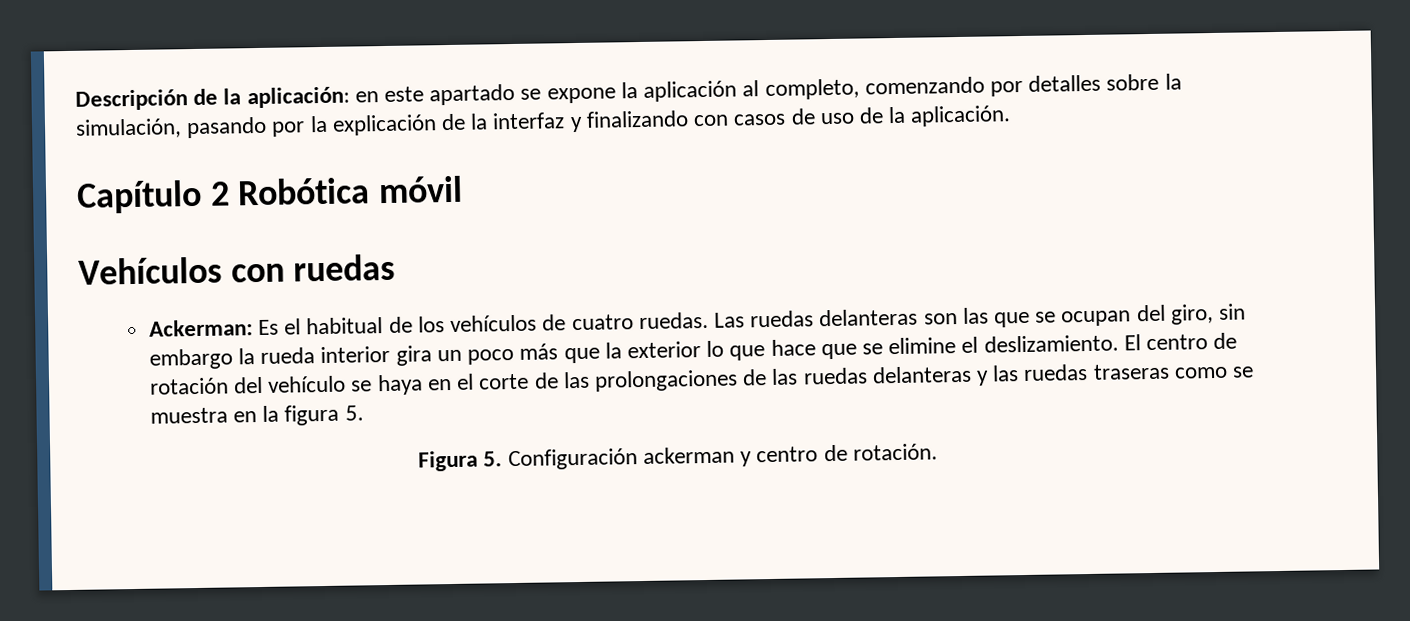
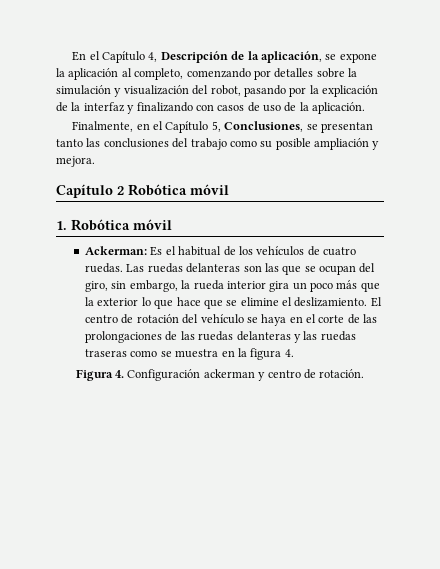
- Descripción de la aplicación: en este apartado se expone la aplicación al completo, comenzando por detalles sobre la simulación, pasando por la explicación de la interfaz y finalizando con casos de uso de la aplicación.
+ En el Capítulo 4, Descripción de la aplicación, se expone la aplicación al completo, comenzando por detalles sobre la simulación y visualización del robot, pasando por la explicación de la interfaz y finalizando con casos de uso de la aplicación.
+ Finalmente, en el Capítulo 5, Conclusiones, se presentan tanto las conclusiones del trabajo como su posible ampliación y mejora.
- Vehículos con ruedas
+ 1. Robótica móvil
- Las ruedas delanteras son las que se ocupan del giro, sin embargo la rueda interior gira un poco más que la exterior lo que hace que se elimine el deslizamiento.
+ Las ruedas delanteras son las que se ocupan del giro, sin embargo, la rueda interior gira un poco más que la exterior lo que hace que se elimine el deslizamiento.
- El centro de rotación del vehículo se haya en el corte de las prolongaciones de las ruedas delanteras y las ruedas traseras como se muestra en la figura 5.
+ El centro de rotación del vehículo se haya en el corte de las prolongaciones de las ruedas delanteras y las ruedas traseras como se muestra en la figura 4.
- Figura 5. Configuración ackerman y centro de rotación.
+ Figura 4. Configuración ackerman y centro de rotación.

